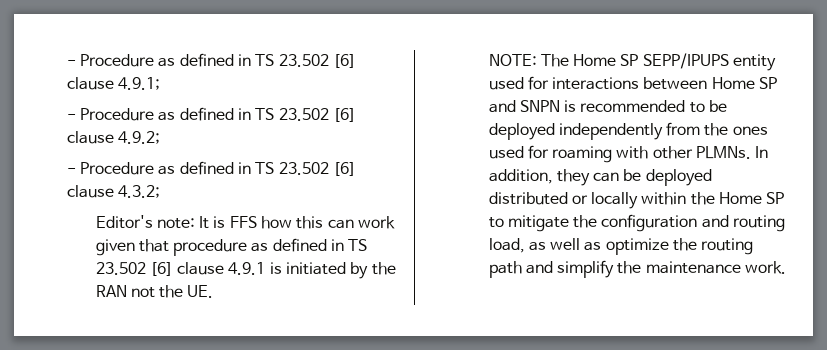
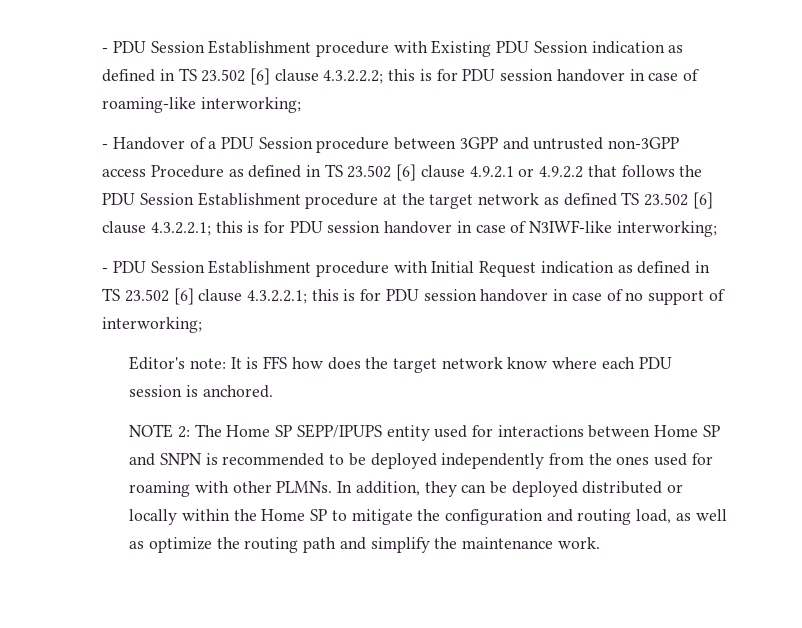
- - Procedure as defined in TS 23.502 [6] clause 4.9.1;
- - Procedure as defined in TS 23.502 [6] clause 4.9.2;
- - Procedure as defined in TS 23.502 [6] clause 4.3.2;
+ - PDU Session Establishment procedure with Existing PDU Session indication as defined in TS 23.502 [6] clause 4.3.2.2.2; this is for PDU session handover in case of roaming-like interworking;
+ - Handover of a PDU Session procedure between 3GPP and untrusted non-3GPP access Procedure as defined in TS 23.502 [6] clause 4.9.2.1 or 4.9.2.2 that follows the PDU Session Establishment procedure at the target network as defined TS 23.502 [6] clause 4.3.2.2.1; this is for PDU session handover in case of N3IWF-like interworking;
+ - PDU Session Establishment procedure with Initial Request indication as defined in TS 23.502 [6] clause 4.3.2.2.1; this is for PDU session handover in case of no support of interworking;
- Editor's note: It is FFS how this can work given that procedure as defined in TS 23.502 [6] clause 4.9.1 is initiated by the RAN not the UE.
- NOTE: The Home SP SEPP/IPUPS entity used for interactions between Home SP and SNPN is recommended to be deployed independently from the ones used for roaming with other PLMNs.
+ Editor's note: It is FFS how does the target network know where each PDU session is anchored.
+ NOTE 2: The Home SP SEPP/IPUPS entity used for interactions between Home SP and SNPN is recommended to be deployed independently from the ones used for roaming with other PLMNs.

